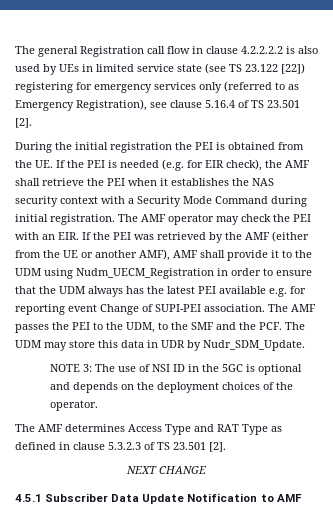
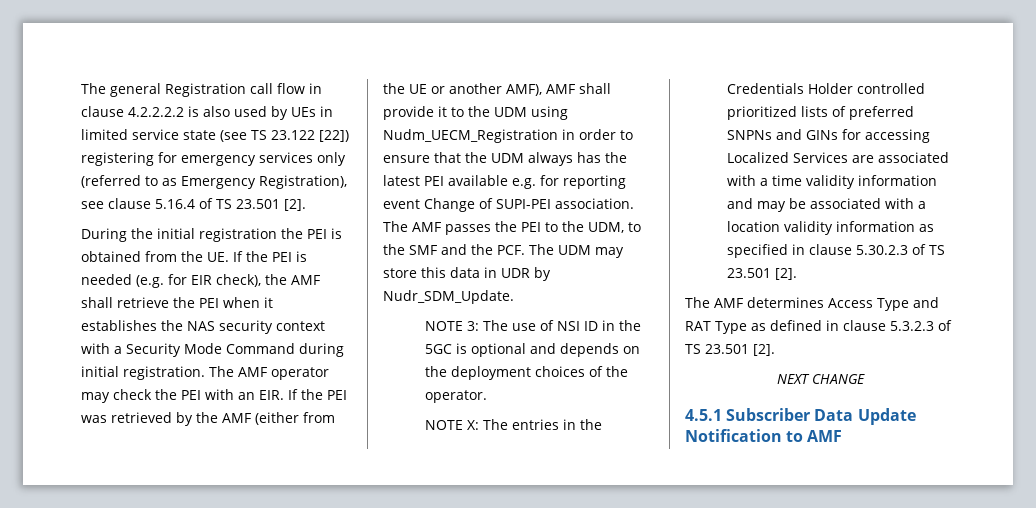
+ NOTE X: The entries in the Credentials Holder controlled prioritized lists of preferred SNPNs and GINs for accessing Localized Services are associated with a time validity information and may be associated with a location validity information as specified in clause 5.30.2.3 of TS 23.501 [2].

